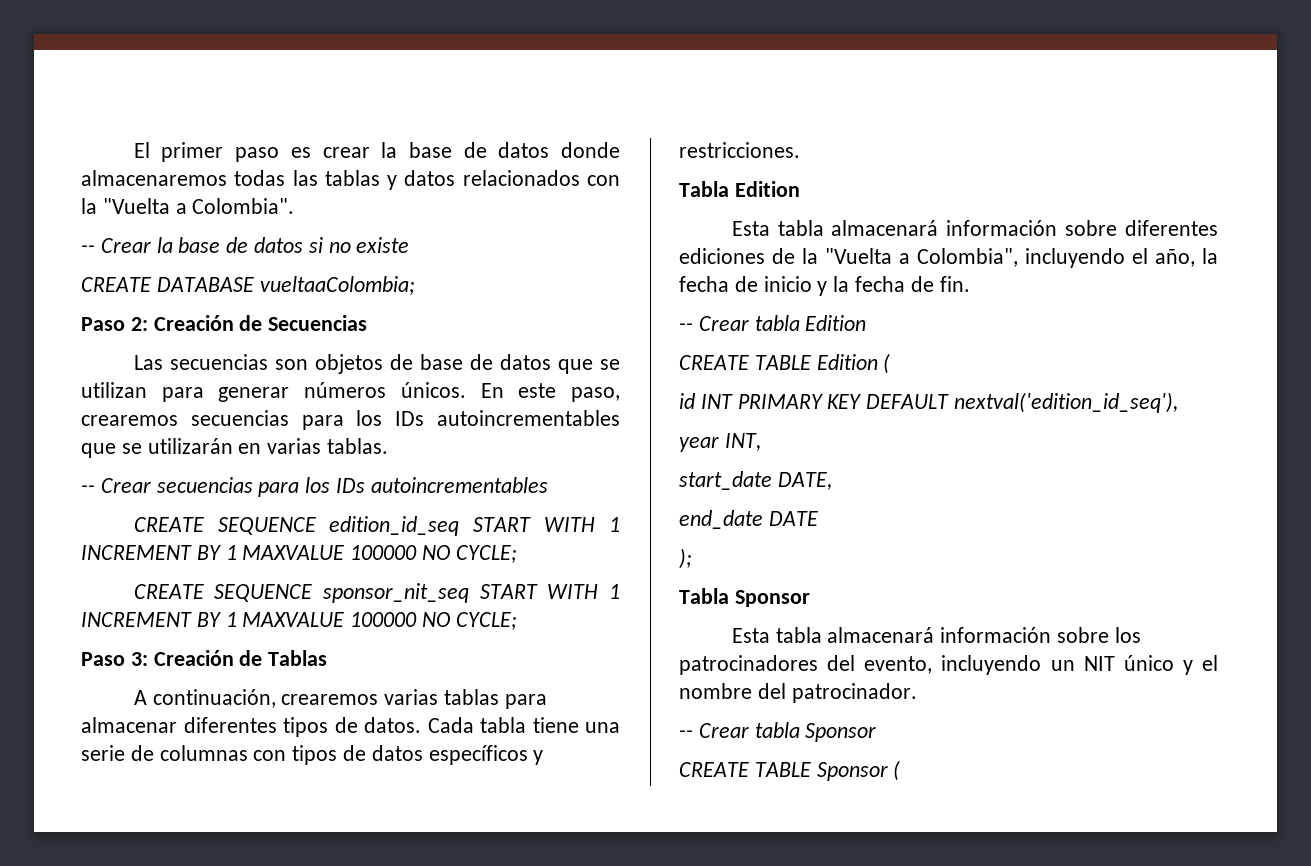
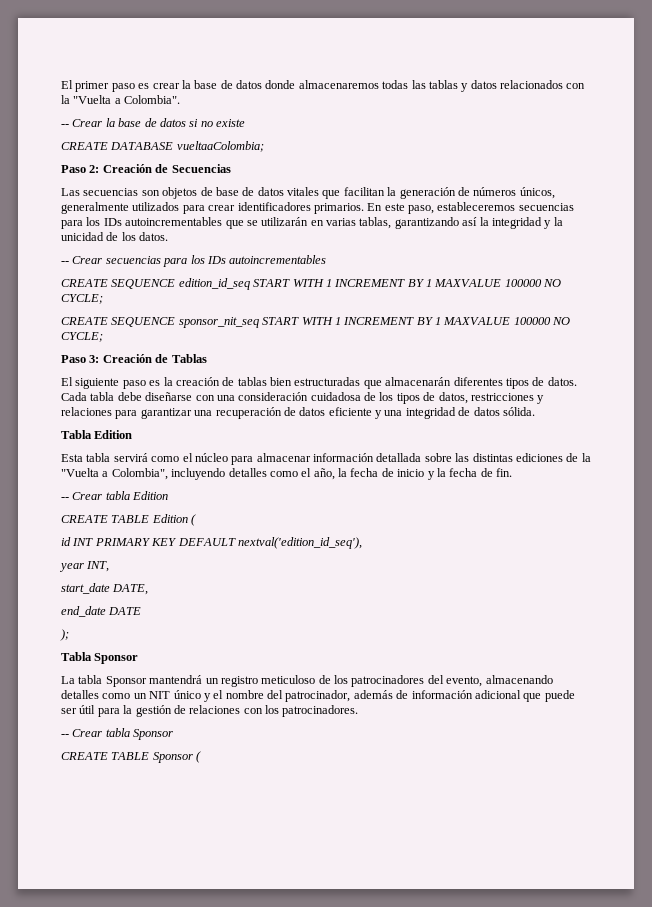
- Las secuencias son objetos de base de datos que se utilizan para generar números únicos.
+ Las secuencias son objetos de base de datos vitales que facilitan la generación de números únicos, generalmente utilizados para crear identificadores primarios.
- En este paso, crearemos secuencias para los IDs autoincrementables que se utilizarán en varias tablas.
+ En este paso, estableceremos secuencias para los IDs autoincrementables que se utilizarán en varias tablas, garantizando así la integridad y la unicidad de los datos.
- A continuación, crearemos varias tablas para almacenar diferentes tipos de datos.
+ El siguiente paso es la creación de tablas bien estructuradas que almacenarán diferentes tipos de datos.
- Cada tabla tiene una serie de columnas con tipos de datos específicos y restricciones.
+ Cada tabla debe diseñarse con una consideración cuidadosa de los tipos de datos, restricciones y relaciones para garantizar una recuperación de datos eficiente y una integridad de datos sólida.
  Tabla Edition
- Esta tabla almacenará información sobre diferentes ediciones de la "Vuelta a Colombia", incluyendo el año, la fecha de inicio y la fecha de fin.
+ Esta tabla servirá como el núcleo para almacenar información detallada sobre las distintas ediciones de la "Vuelta a Colombia", incluyendo detalles como el año, la fecha de inicio y la fecha de fin.
- Esta tabla almacenará información sobre los patrocinadores del evento, incluyendo un NIT único y el nombre del patrocinador.
+ La tabla Sponsor mantendrá un registro meticuloso de los patrocinadores del evento, almacenando detalles como un NIT único y el nombre del patrocinador, además de información adicional que puede ser útil para la gestión de relaciones con los patrocinadores.

